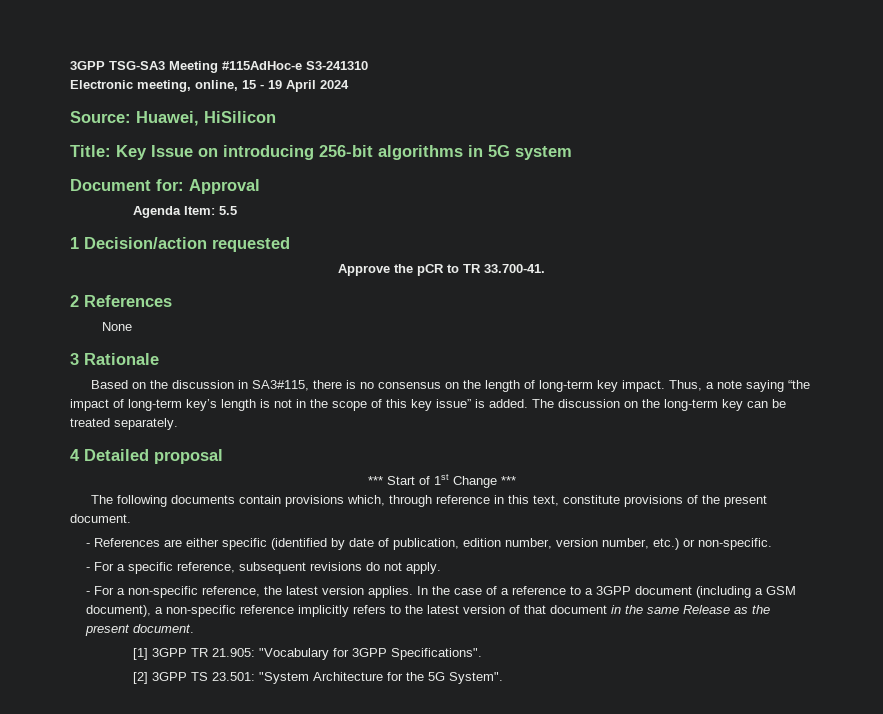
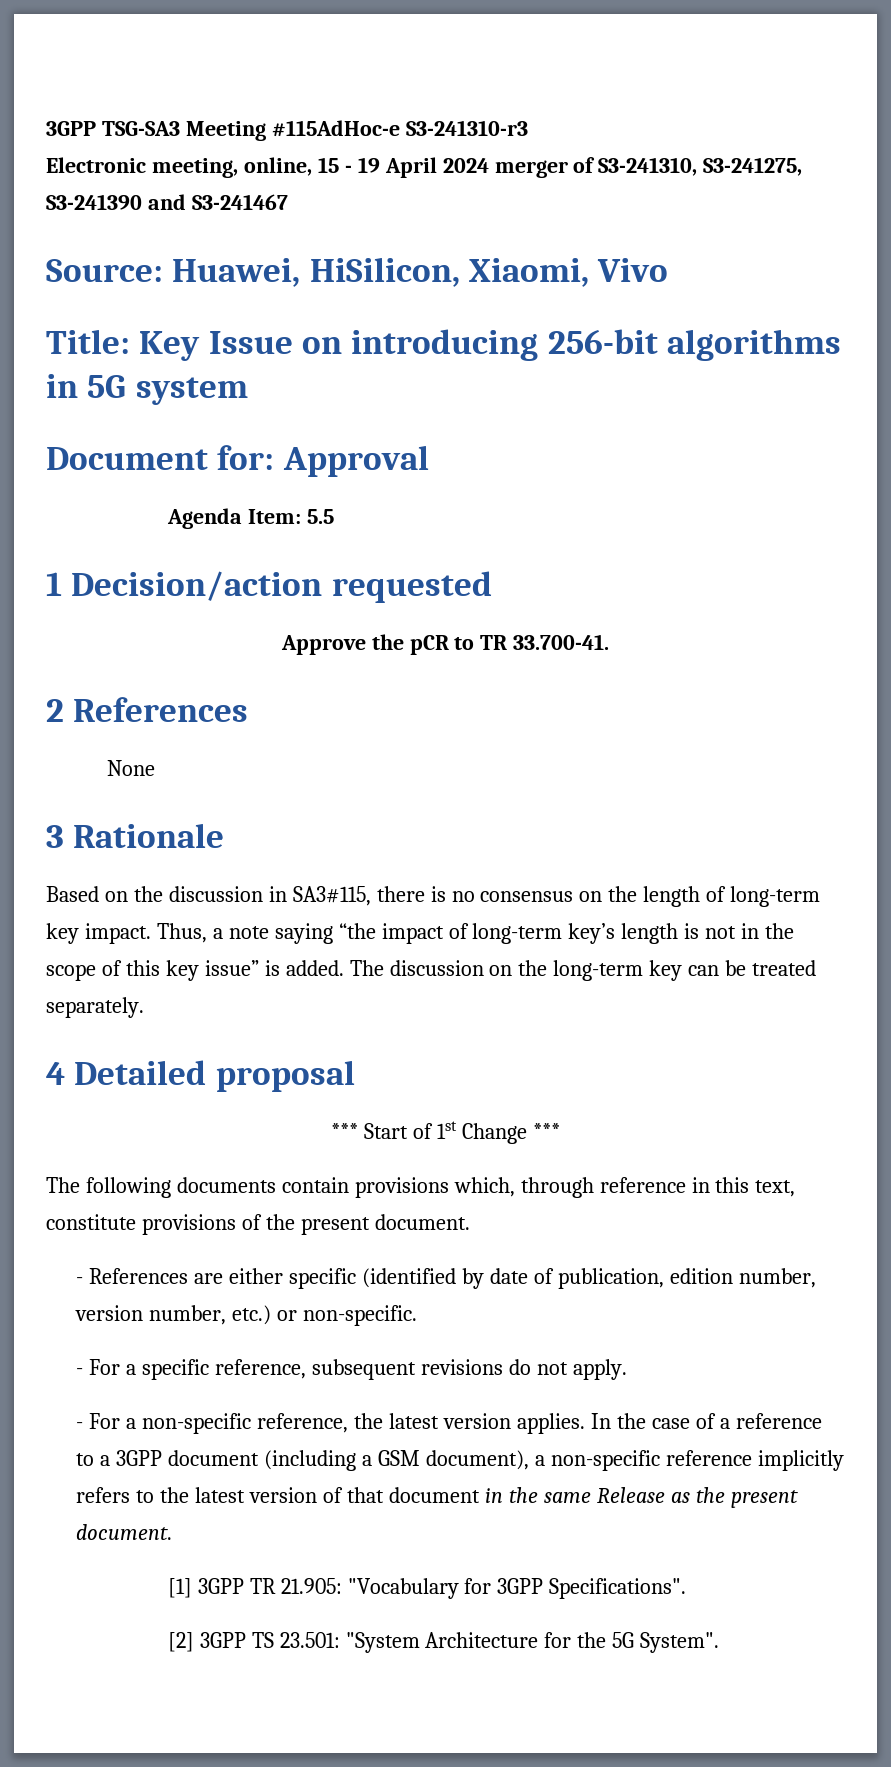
- 3GPP TSG-SA3 Meeting #115AdHoc-e S3-241310
+ 3GPP TSG-SA3 Meeting #115AdHoc-e S3-241310-r3
- Electronic meeting, online, 15 - 19 April 2024
+ Electronic meeting, online, 15 - 19 April 2024 merger of S3-241310, S3-241275, S3-241390 and S3-241467
- Source: Huawei, HiSilicon
+ Source: Huawei, HiSilicon, Xiaomi, Vivo

